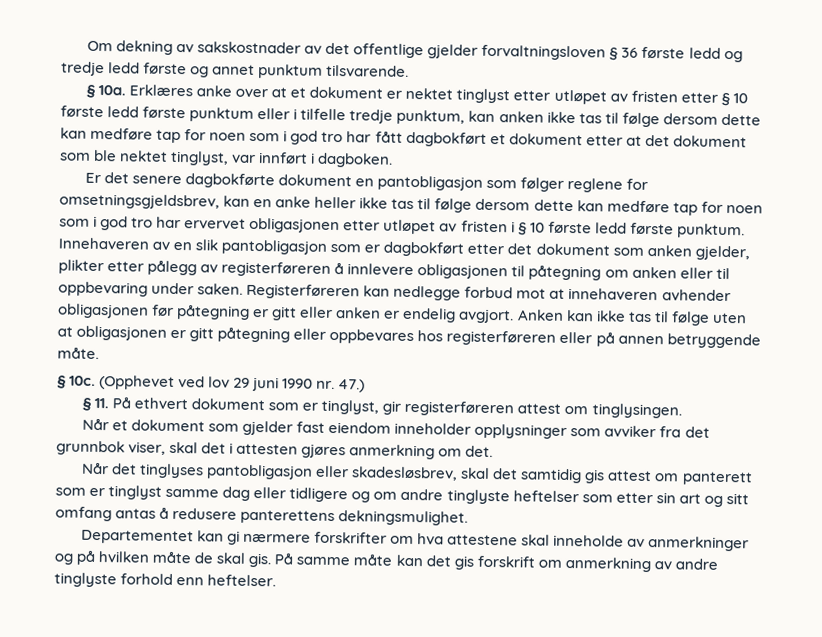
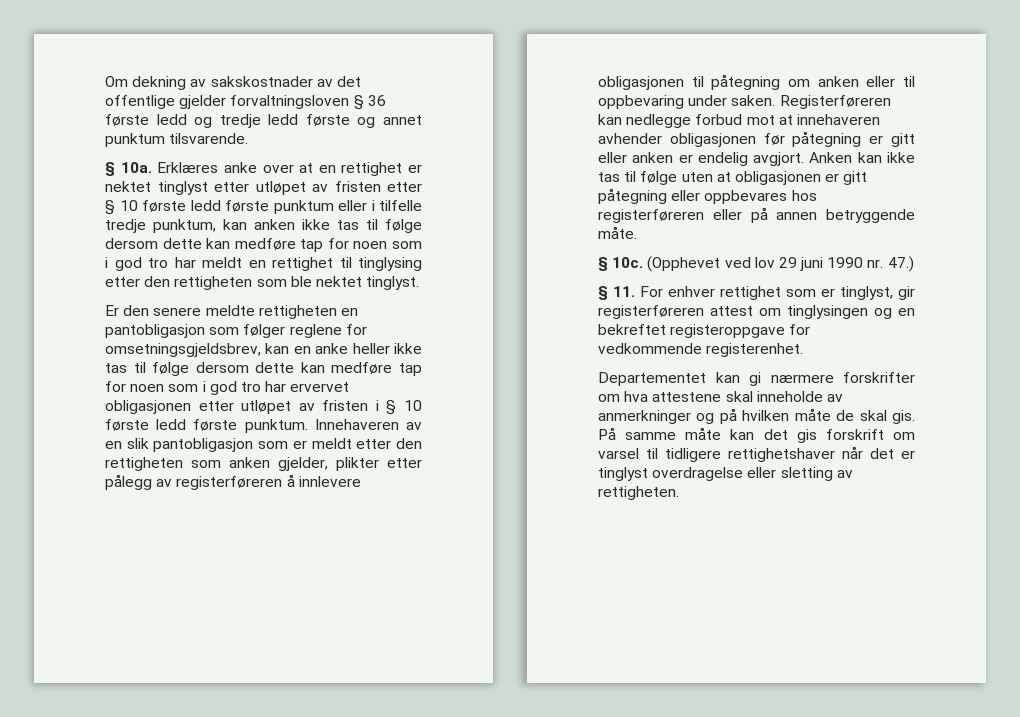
- Erklæres anke over at et dokument er nektet tinglyst etter utløpet av fristen etter § 10 første ledd første punktum eller i tilfelle tredje punktum, kan anken ikke tas til følge dersom dette kan medføre tap for noen som i god tro har fått dagbokført et dokument etter at det dokument som ble nektet tinglyst, var innført i dagboken.
- Er det senere dagbokførte dokument en pantobligasjon som følger reglene for omsetningsgjeldsbrev, kan en anke heller ikke tas til følge dersom dette kan medføre tap for noen som i god tro har ervervet obligasjonen etter utløpet av fristen i § 10 første ledd første punktum.
+ Erklæres anke over at en rettighet er nektet tinglyst etter utløpet av fristen etter § 10 første ledd første punktum eller i tilfelle tredje punktum, kan anken ikke tas til følge dersom dette kan medføre tap for noen som i god tro har meldt en rettighet til tinglysing etter den rettigheten som ble nektet tinglyst.
+ Er den senere meldte rettigheten en pantobligasjon som følger reglene for omsetningsgjeldsbrev, kan en anke heller ikke tas til følge dersom dette kan medføre tap for noen som i god tro har ervervet obligasjonen etter utløpet av fristen i § 10 første ledd første punktum.
- Innehaveren av en slik pantobligasjon som er dagbokført etter det dokument som anken gjelder, plikter etter pålegg av registerføreren å innlevere obligasjonen til påtegning om anken eller til oppbevaring under saken.
+ Innehaveren av en slik pantobligasjon som er meldt etter den rettigheten som anken gjelder, plikter etter pålegg av registerføreren å innlevere obligasjonen til påtegning om anken eller til oppbevaring under saken.
- § 11. På ethvert dokument som er tinglyst, gir registerføreren attest om tinglysingen.
- Når et dokument som gjelder fast eiendom inneholder opplysninger som avviker fra det grunnbok viser, skal det i attesten gjøres anmerkning om det.
- Når det tinglyses pantobligasjon eller skadesløsbrev, skal det samtidig gis attest om panterett som er tinglyst samme dag eller tidligere og om andre tinglyste heftelser som etter sin art og sitt omfang antas å redusere panterettens dekningsmulighet.
+ § 11. For enhver rettighet som er tinglyst, gir registerføreren attest om tinglysingen og en bekreftet registeroppgave for vedkommende registerenhet.
- På samme måte kan det gis forskrift om anmerkning av andre tinglyste forhold enn heftelser.
+ På samme måte kan det gis forskrift om varsel til tidligere rettighetshaver når det er tinglyst overdragelse eller sletting av rettigheten.

